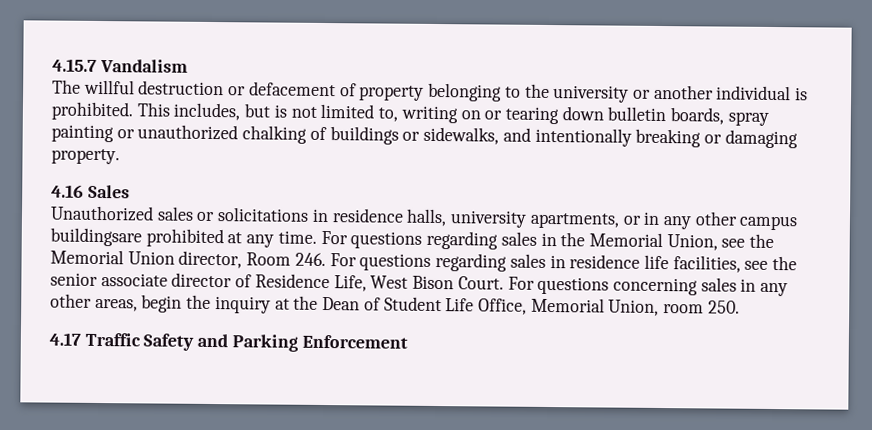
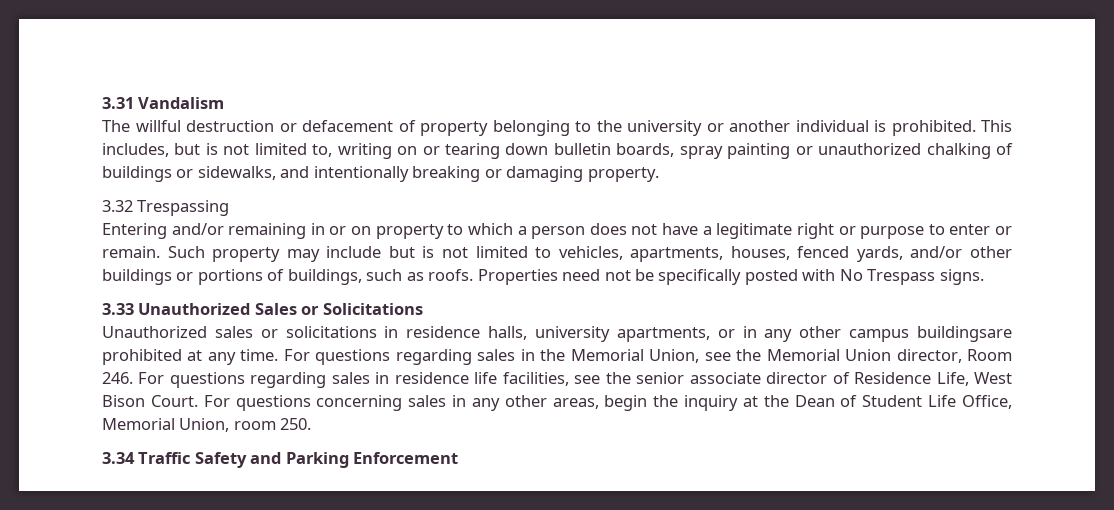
- 4.15.7 Vandalism
+ 3.31 Vandalism
- 4.16 Sales
+ 3.32 Trespassing
+ Entering and/or remaining in or on property to which a person does not have a legitimate right or purpose to enter or remain. Such property may include but is not limited to vehicles, apartments, houses, fenced yards, and/or other buildings or portions of buildings, such as roofs. Properties need not be specifically posted with No Trespass signs.
+ 3.33 Unauthorized Sales or Solicitations
- 4.17 Traffic Safety and Parking Enforcement
+ 3.34 Traffic Safety and Parking Enforcement

